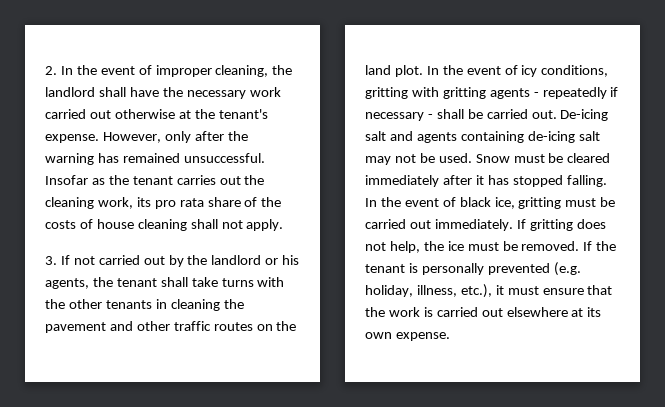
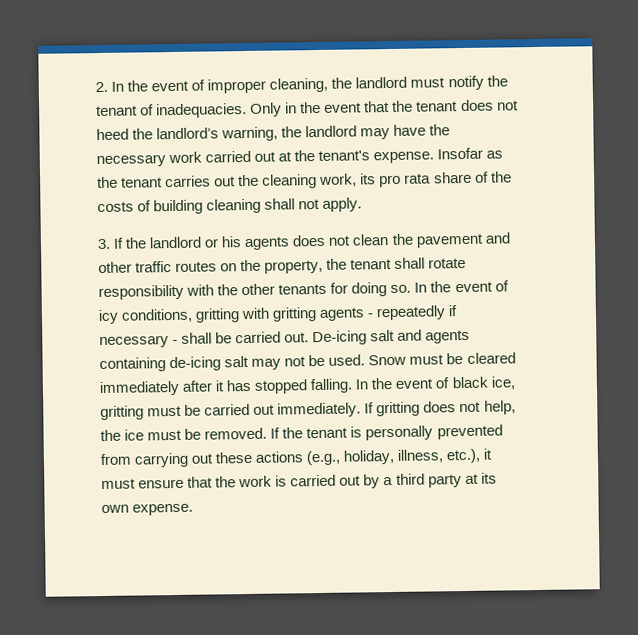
- 2. In the event of improper cleaning, the landlord shall have the necessary work carried out otherwise at the tenant's expense.
+ 2. In the event of improper cleaning, the landlord must notify the tenant of inadequacies. Only in the event that the tenant does not heed the landlord’s warning, the landlord may have the necessary work carried out at the tenant's expense.
- However, only after the warning has remained unsuccessful.
- Insofar as the tenant carries out the cleaning work, its pro rata share of the costs of house cleaning shall not apply.
+ Insofar as the tenant carries out the cleaning work, its pro rata share of the costs of building cleaning shall not apply.
- 3. If not carried out by the landlord or his agents, the tenant shall take turns with the other tenants in cleaning the pavement and other traffic routes on the land plot.
+ 3. If the landlord or his agents does not clean the pavement and other traffic routes on the property, the tenant shall rotate responsibility with the other tenants for doing so.
- If the tenant is personally prevented (e.g. holiday, illness, etc.), it must ensure that the work is carried out elsewhere at its own expense.
+ If the tenant is personally prevented from carrying out these actions (e.g., holiday, illness, etc.), it must ensure that the work is carried out by a third party at its own expense.

